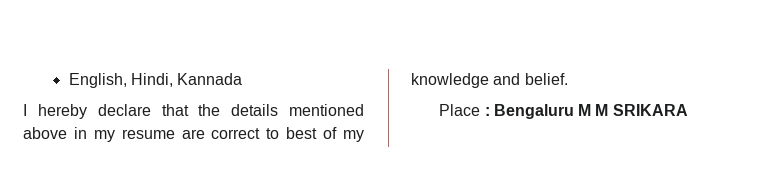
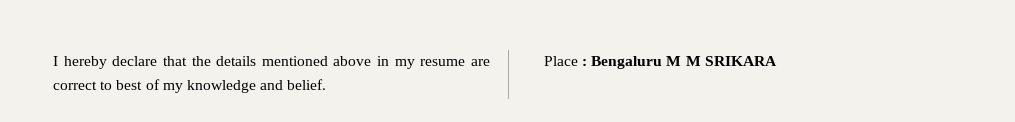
- English, Hindi, Kannada

